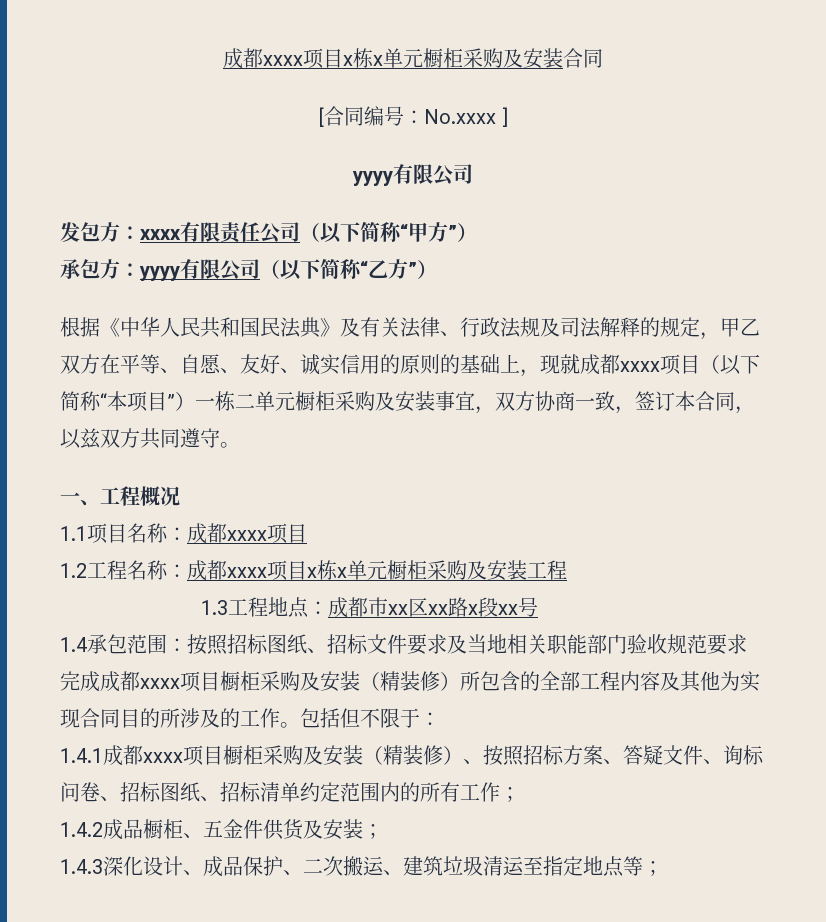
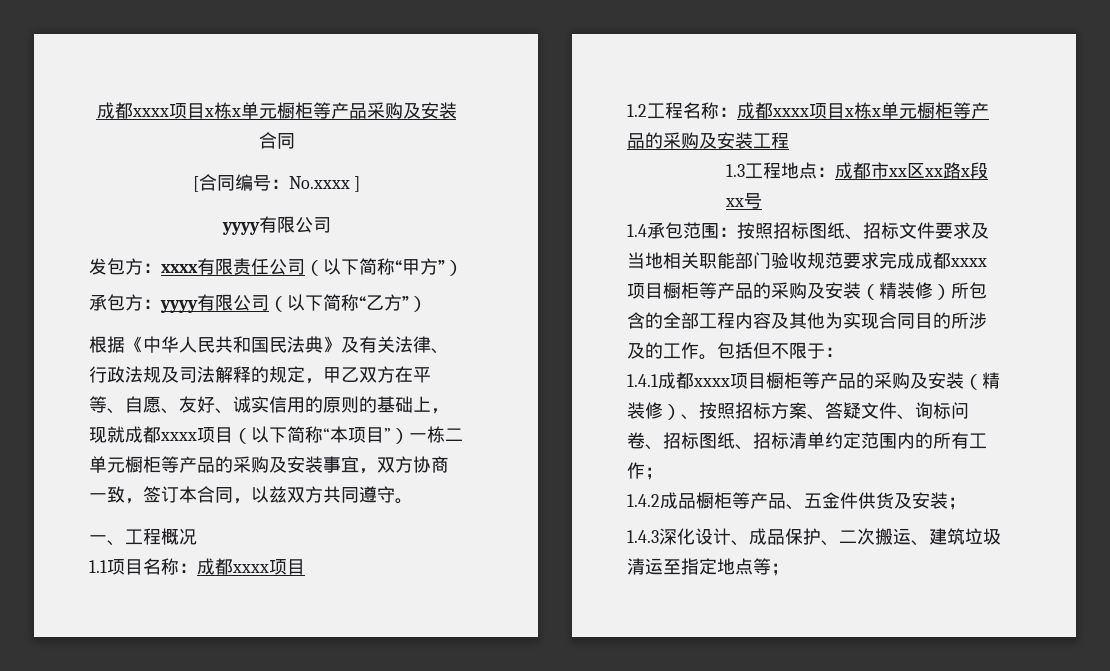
- 成都xxxx项目x栋x单元橱柜采购及安装合同
+ 成都xxxx项目x栋x单元橱柜等产品采购及安装合同
- 根据《中华人民共和国民法典》及有关法律、行政法规及司法解释的规定，甲乙双方在平等、自愿、友好、诚实信用的原则的基础上，现就成都xxxx项目（以下简称“本项目”）一栋二单元橱柜采购及安装事宜，双方协商一致，签订本合同，以兹双方共同遵守。
+ 根据《中华人民共和国民法典》及有关法律、行政法规及司法解释的规定，甲乙双方在平等、自愿、友好、诚实信用的原则的基础上，现就成都xxxx项目（以下简称“本项目”）一栋二单元橱柜等产品的采购及安装事宜，双方协商一致，签订本合同，以兹双方共同遵守。
- 1.2工程名称：成都xxxx项目x栋x单元橱柜采购及安装工程
+ 1.2工程名称：成都xxxx项目x栋x单元橱柜等产品的采购及安装工程
- 1.4承包范围：按照招标图纸、招标文件要求及当地相关职能部门验收规范要求完成成都xxxx项目橱柜采购及安装（精装修）所包含的全部工程内容及其他为实现合同目的所涉及的工作。
+ 1.4承包范围：按照招标图纸、招标文件要求及当地相关职能部门验收规范要求完成成都xxxx项目橱柜等产品的采购及安装（精装修）所包含的全部工程内容及其他为实现合同目的所涉及的工作。
- 1.4.1成都xxxx项目橱柜采购及安装（精装修）、按照招标方案、答疑文件、询标问卷、招标图纸、招标清单约定范围内的所有工作；
+ 1.4.1成都xxxx项目橱柜等产品的采购及安装（精装修）、按照招标方案、答疑文件、询标问卷、招标图纸、招标清单约定范围内的所有工作；
- 1.4.2成品橱柜、五金件供货及安装；
+ 1.4.2成品橱柜等产品、五金件供货及安装；

